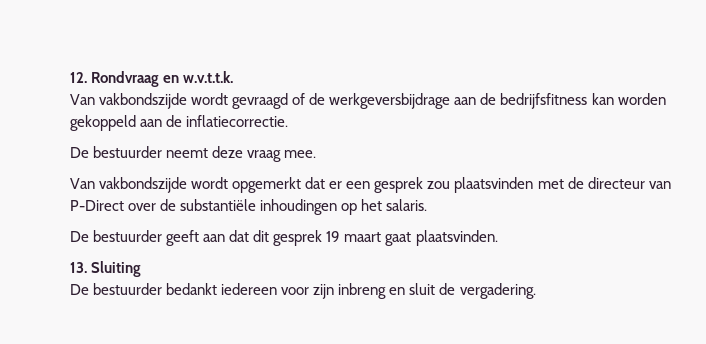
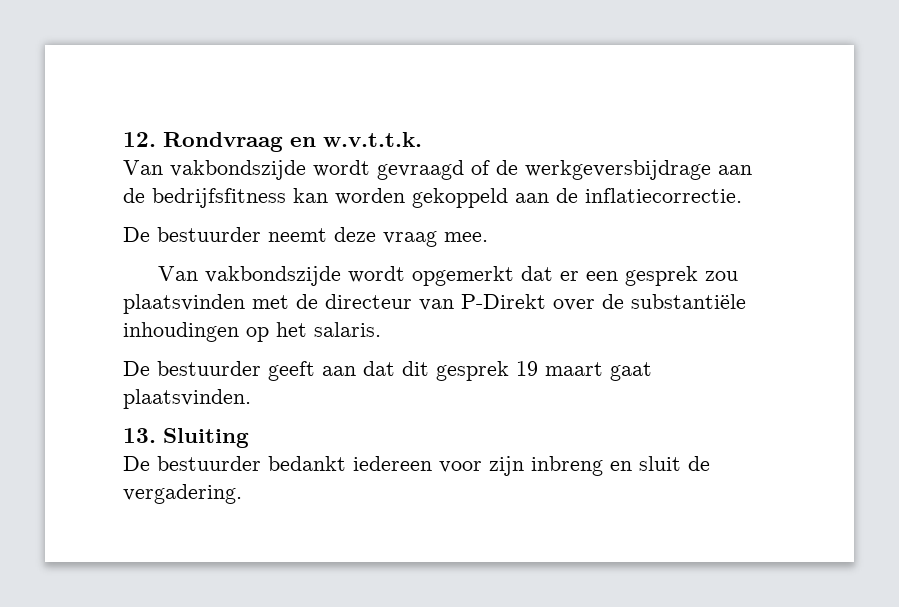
- Van vakbondszijde wordt opgemerkt dat er een gesprek zou plaatsvinden met de directeur van P-Direct over de substantiële inhoudingen op het salaris.
+ Van vakbondszijde wordt opgemerkt dat er een gesprek zou plaatsvinden met de directeur van P-Direkt over de substantiële inhoudingen op het salaris.

